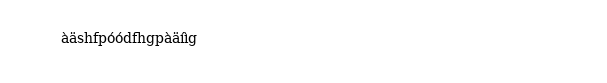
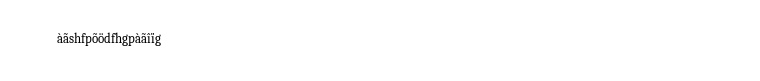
- àäshfpóódfhgpàäíìg
+ àãshfpõödfhgpàãîïg

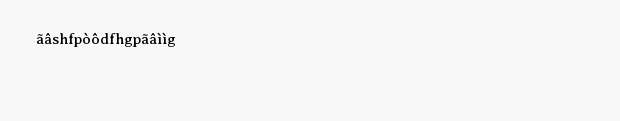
- àãshfpõödfhgpàãîïg
+ ãâshfpòôdfhgpãâììg

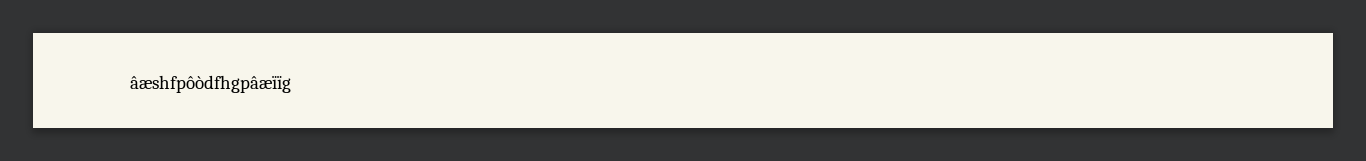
- ãâshfpòôdfhgpãâììg
+ âæshfpôòdfhgpâæïïg

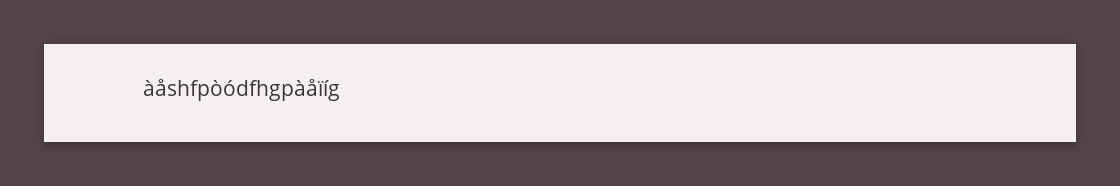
- âæshfpôòdfhgpâæïïg
+ àåshfpòódfhgpàåïíg

